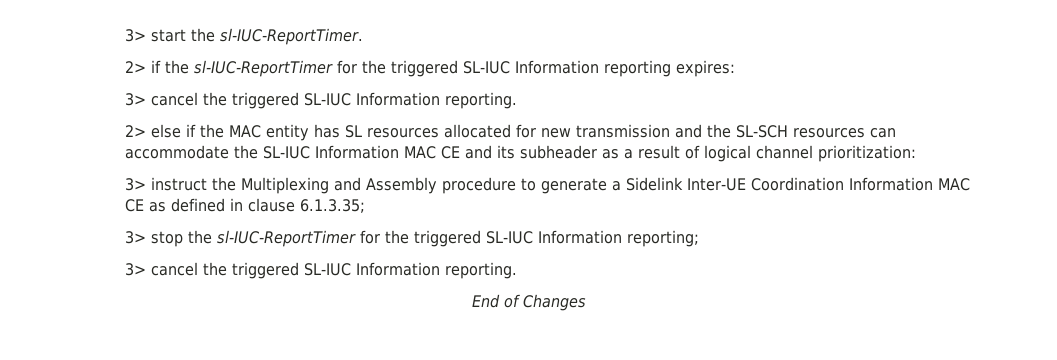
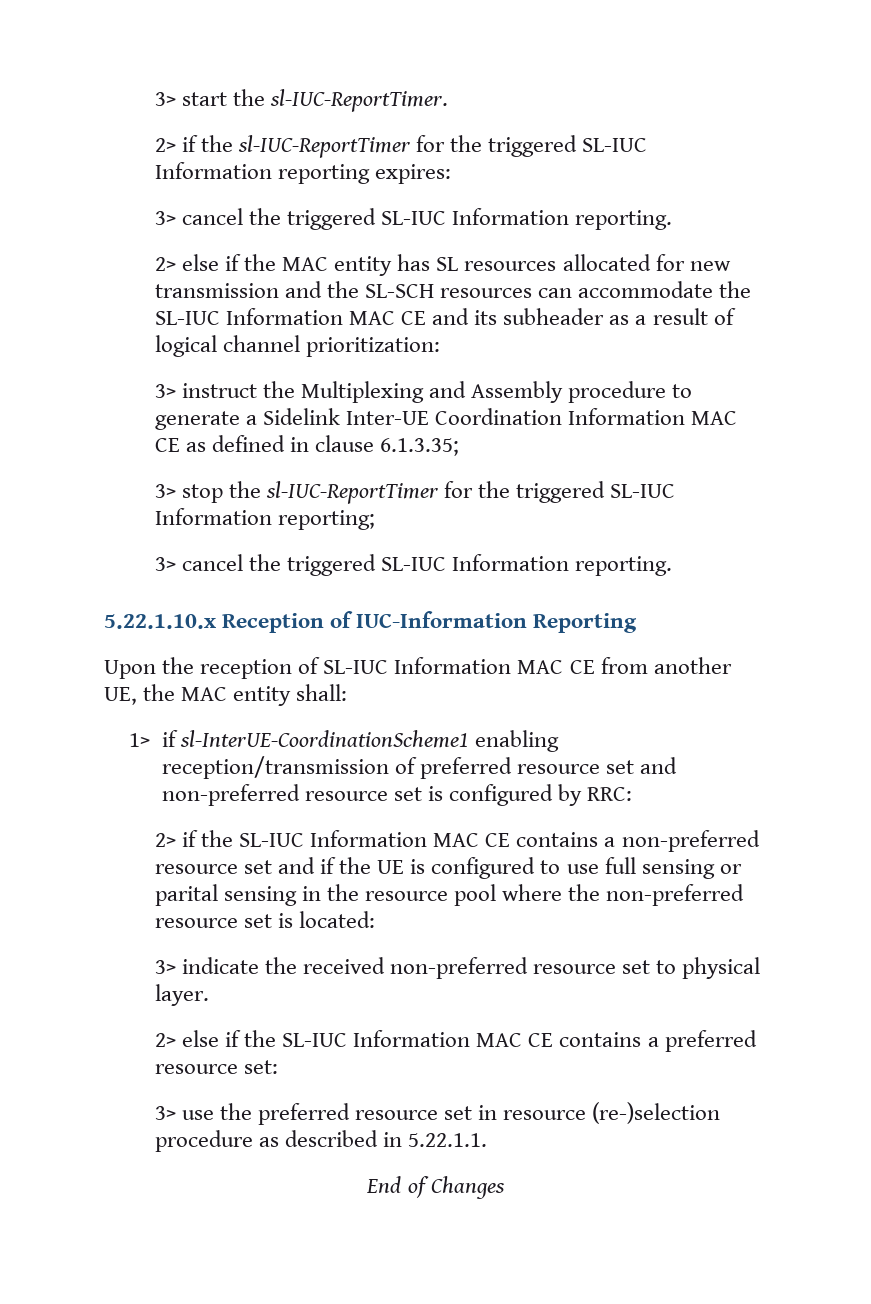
+ 5.22.1.10.x Reception of IUC-Information Reporting
+ Upon the reception of SL-IUC Information MAC CE from another UE, the MAC entity shall:
+ 1> if sl-InterUE-CoordinationScheme1 enabling reception/transmission of preferred resource set and non-preferred resource set is configured by RRC:
+ 2> if the SL-IUC Information MAC CE contains a non-preferred resource set and if the UE is configured to use full sensing or parital sensing in the resource pool where the non-preferred resource set is located:
+ 3> indicate the received non-preferred resource set to physical layer.
+ 2> else if the SL-IUC Information MAC CE contains a preferred resource set:
+ 3> use the preferred resource set in resource (re-)selection procedure as described in 5.22.1.1.

